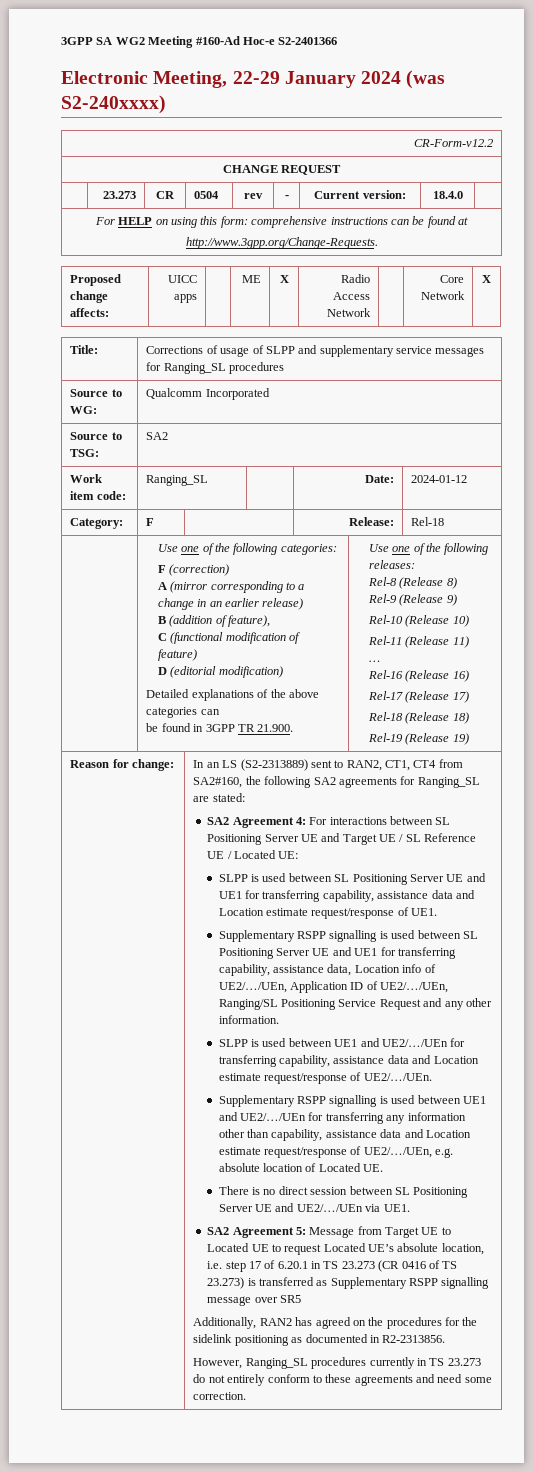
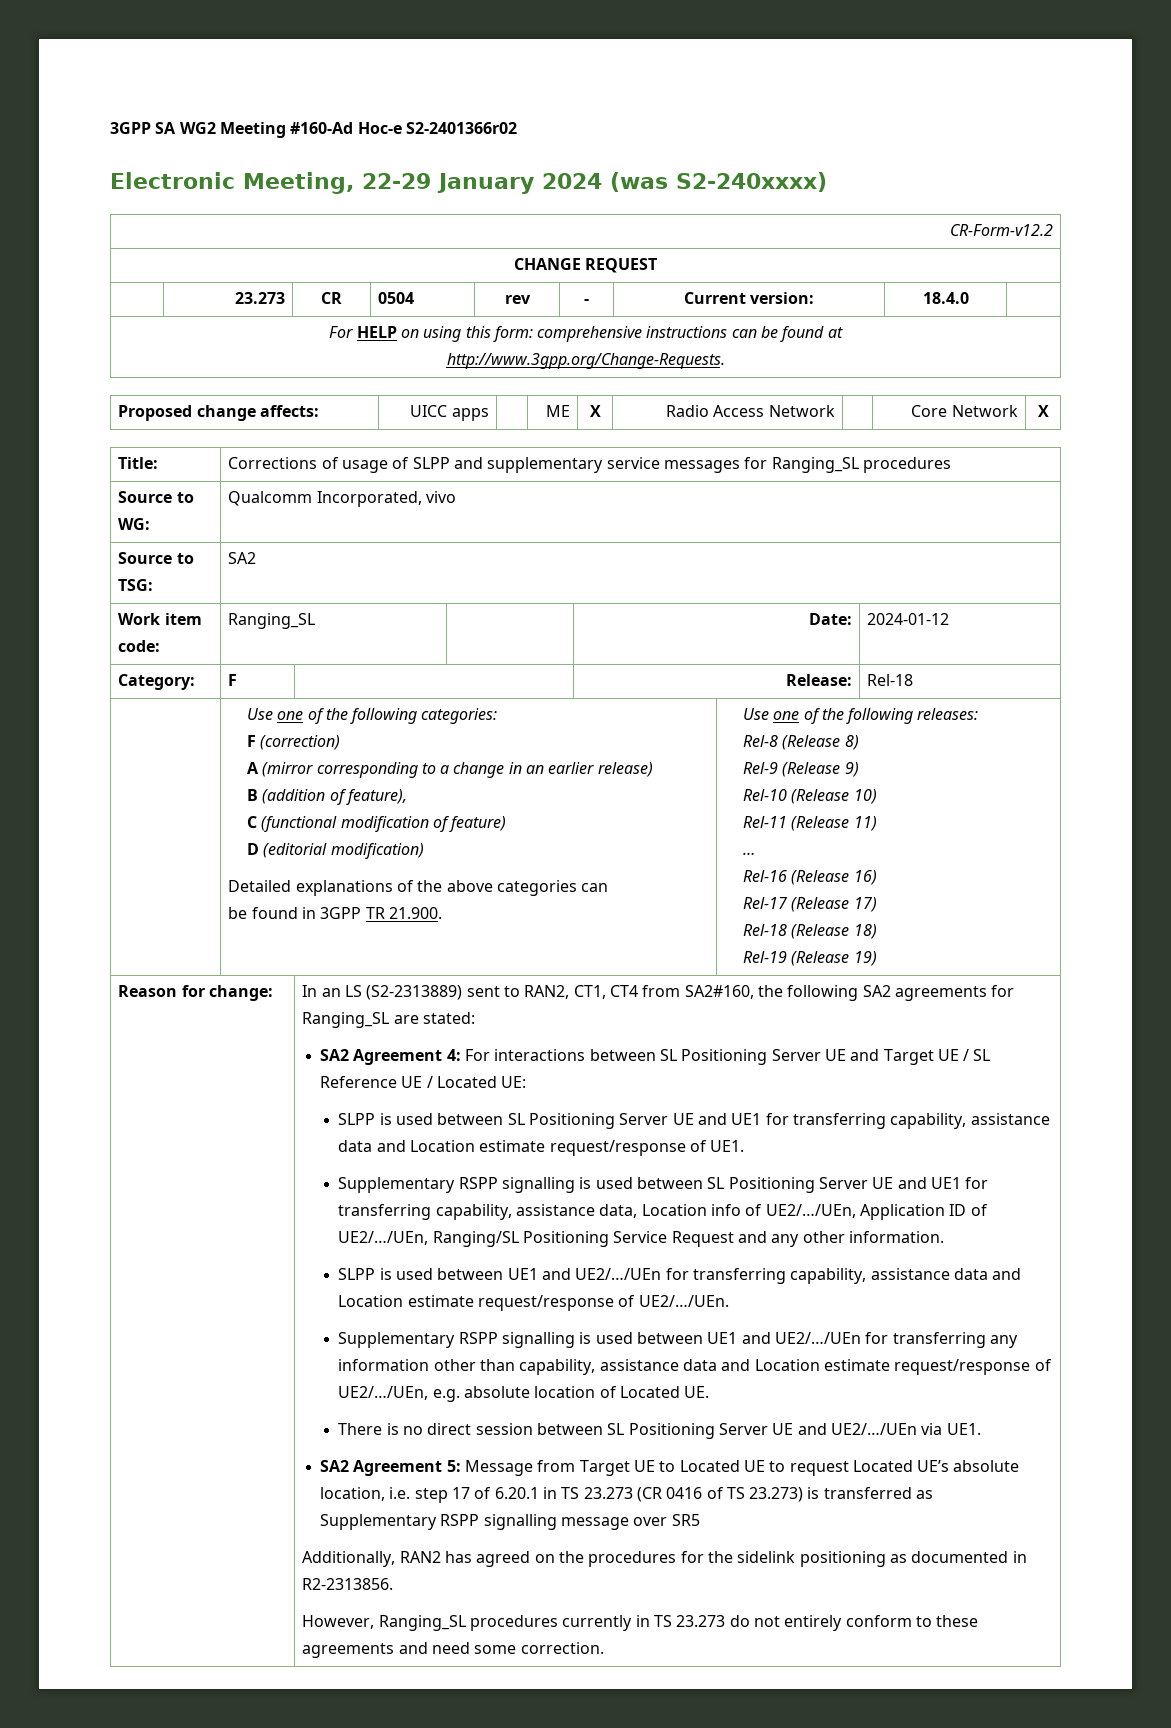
- 3GPP SA WG2 Meeting #160-Ad Hoc-e S2-2401366
+ 3GPP SA WG2 Meeting #160-Ad Hoc-e S2-2401366r02
- Source to WG: | Qualcomm Incorporated
+ Source to WG: | Qualcomm Incorporated, vivo

